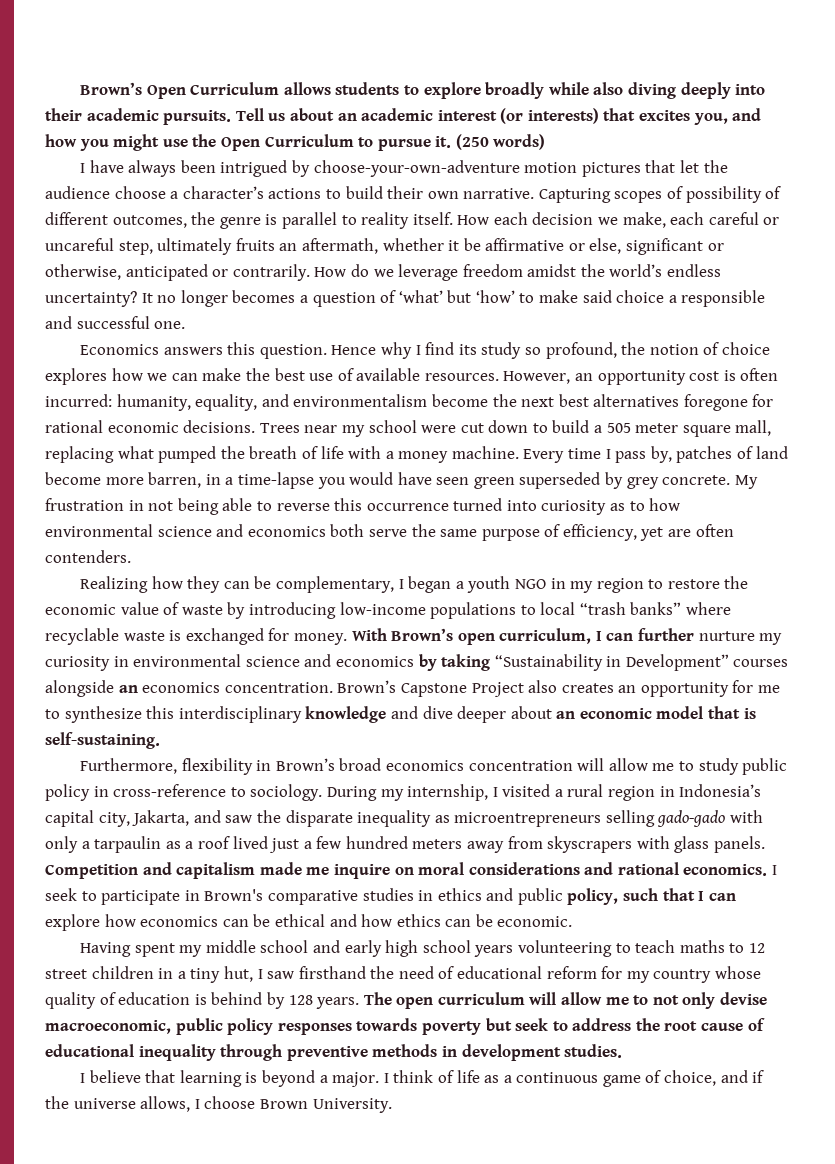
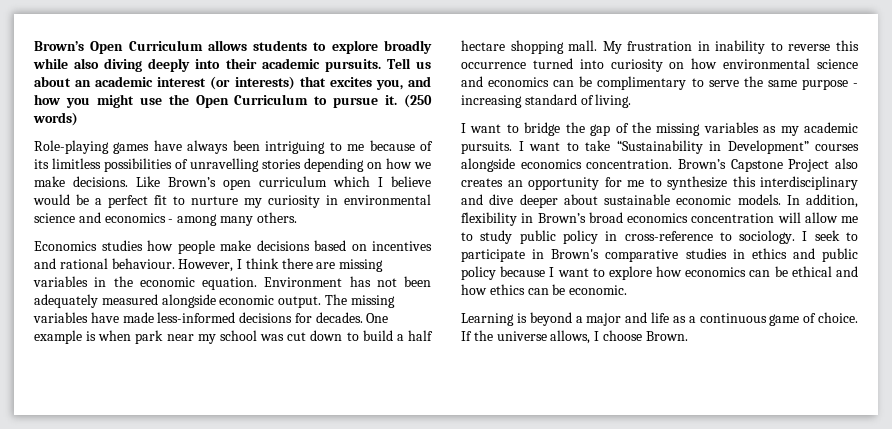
- I have always been intrigued by choose-your-own-adventure motion pictures that let the audience choose a character’s actions to build their own narrative. Capturing scopes of possibility of different outcomes, the genre is parallel to reality itself. How each decision we make, each careful or uncareful step, ultimately fruits an aftermath, whether it be affirmative or else, significant or otherwise, anticipated or contrarily. How do we leverage freedom amidst the world’s endless uncertainty? It no longer becomes a question of ‘what’ but ‘how’ to make said choice a responsible and successful one.
- Economics answers this question. Hence why I find its study so profound, the notion of choice explores how we can make the best use of available resources. However, an opportunity cost is often incurred: humanity, equality, and environmentalism become the next best alternatives foregone for rational economic decisions. Trees near my school were cut down to build a 505 meter square mall, replacing what pumped the breath of life with a money machine. Every time I pass by, patches of land become more barren, in a time-lapse you would have seen green superseded by grey concrete. My frustration in not being able to reverse this occurrence turned into curiosity as to how environmental science and economics both serve the same purpose of efficiency, yet are often contenders.
- Realizing how they can be complementary, I began a youth NGO in my region to restore the economic value of waste by introducing low-income populations to local “trash banks” where recyclable waste is exchanged for money. With Brown’s open curriculum, I can further nurture my curiosity in environmental science and economics by taking “Sustainability in Development” courses alongside an economics concentration.
+ Role-playing games have always been intriguing to me because of its limitless possibilities of unravelling stories depending on how we make decisions. Like Brown’s open curriculum which I believe would be a perfect fit to nurture my curiosity in environmental science and economics - among many others.
+ Economics studies how people make decisions based on incentives and rational behaviour. However, I think there are missing variables in the economic equation. Environment has not been adequately measured alongside economic output. The missing variables have made less-informed decisions for decades. One example is when park near my school was cut down to build a half hectare shopping mall. My frustration in inability to reverse this occurrence turned into curiosity on how environmental science and economics can be complimentary to serve the same purpose - increasing standard of living.
+ I want to bridge the gap of the missing variables as my academic pursuits. I want to take “Sustainability in Development” courses alongside economics concentration.
- Brown’s Capstone Project also creates an opportunity for me to synthesize this interdisciplinary knowledge and dive deeper about an economic model that is self-sustaining.
- Furthermore, flexibility in Brown’s broad economics concentration will allow me to study public policy in cross-reference to sociology.
+ Brown’s Capstone Project also creates an opportunity for me to synthesize this interdisciplinary and dive deeper about sustainable economic models. In addition, flexibility in Brown’s broad economics concentration will allow me to study public policy in cross-reference to sociology.
- During my internship, I visited a rural region in Indonesia’s capital city, Jakarta, and saw the disparate inequality as microentrepreneurs selling gado-gado with only a tarpaulin as a roof lived just a few hundred meters away from skyscrapers with glass panels. Competition and capitalism made me inquire on moral considerations and rational economics.
- I seek to participate in Brown's comparative studies in ethics and public policy, such that I can explore how economics can be ethical and how ethics can be economic.
+ I seek to participate in Brown's comparative studies in ethics and public policy because I want to explore how economics can be ethical and how ethics can be economic.
- Having spent my middle school and early high school years volunteering to teach maths to 12 street children in a tiny hut, I saw firsthand the need of educational reform for my country whose quality of education is behind by 128 years. The open curriculum will allow me to not only devise macroeconomic, public policy responses towards poverty but seek to address the root cause of educational inequality through preventive methods in development studies.
- I believe that learning is beyond a major. I think of life as a continuous game of choice, and if the universe allows, I choose Brown University.
+ Learning is beyond a major and life as a continuous game of choice. If the universe allows, I choose Brown.

